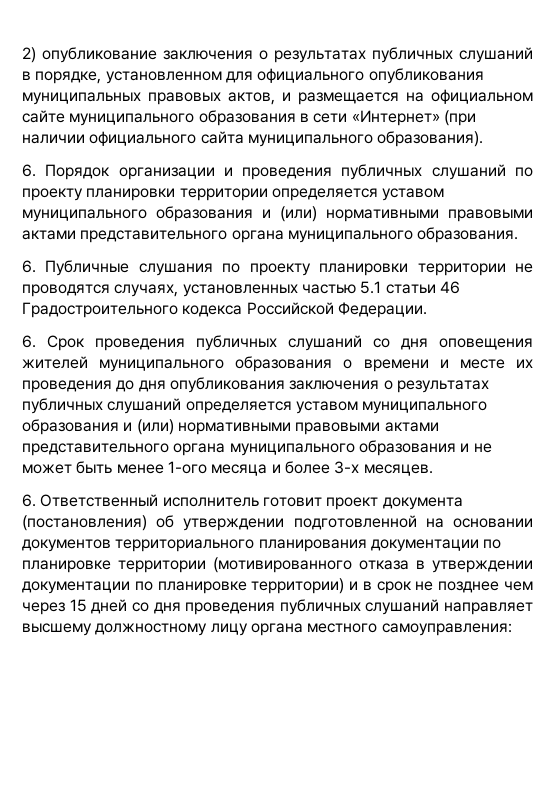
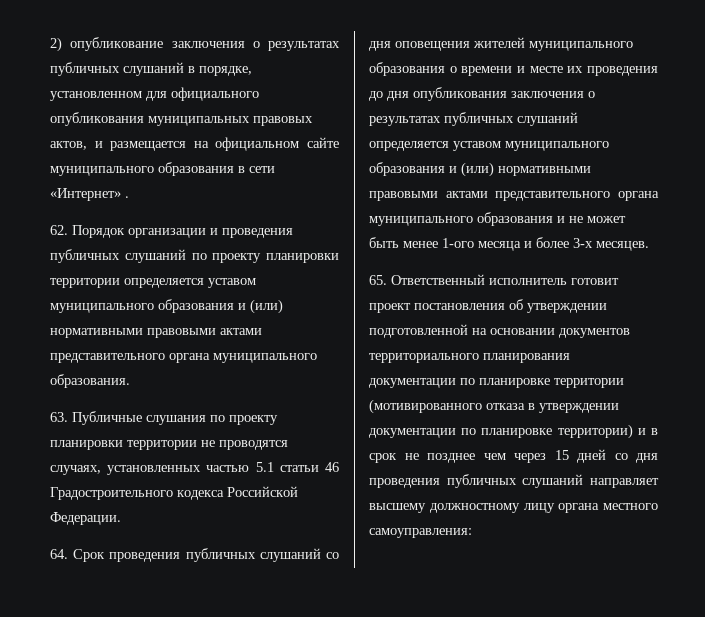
- 2) опубликование заключения о результатах публичных слушаний в порядке, установленном для официального опубликования муниципальных правовых актов, и размещается на официальном сайте муниципального образования в сети «Интернет» (при наличии официального сайта муниципального образования).
- 6. Порядок организации и проведения публичных слушаний по проекту планировки территории определяется уставом муниципального образования и (или) нормативными правовыми актами представительного органа муниципального образования.
+ 2) опубликование заключения о результатах публичных слушаний в порядке, установленном для официального опубликования муниципальных правовых актов, и размещается на официальном сайте муниципального образования в сети «Интернет» .
+ 62. Порядок организации и проведения публичных слушаний по проекту планировки территории определяется уставом муниципального образования и (или) нормативными правовыми актами представительного органа муниципального образования.
- 6. Публичные слушания по проекту планировки территории не проводятся случаях, установленных частью 5.1 статьи 46 Градостроительного кодекса Российской Федерации.
+ 63. Публичные слушания по проекту планировки территории не проводятся случаях, установленных частью 5.1 статьи 46 Градостроительного кодекса Российской Федерации.
- 6. Срок проведения публичных слушаний со дня оповещения жителей муниципального образования о времени и месте их проведения до дня опубликования заключения о результатах публичных слушаний определяется уставом муниципального образования и (или) нормативными правовыми актами представительного органа муниципального образования и не может быть менее 1-ого месяца и более 3-х месяцев.
+ 64. Срок проведения публичных слушаний со дня оповещения жителей муниципального образования о времени и месте их проведения до дня опубликования заключения о результатах публичных слушаний определяется уставом муниципального образования и (или) нормативными правовыми актами представительного органа муниципального образования и не может быть менее 1-ого месяца и более 3-х месяцев.
- 6. Ответственный исполнитель готовит проект документа (постановления) об утверждении подготовленной на основании документов территориального планирования документации по планировке территории (мотивированного отказа в утверждении документации по планировке территории) и в срок не позднее чем через 15 дней со дня проведения публичных слушаний направляет высшему должностному лицу органа местного самоуправления:
+ 65. Ответственный исполнитель готовит проект постановления об утверждении подготовленной на основании документов территориального планирования документации по планировке территории (мотивированного отказа в утверждении документации по планировке территории) и в срок не позднее чем через 15 дней со дня проведения публичных слушаний направляет высшему должностному лицу органа местного самоуправления:

